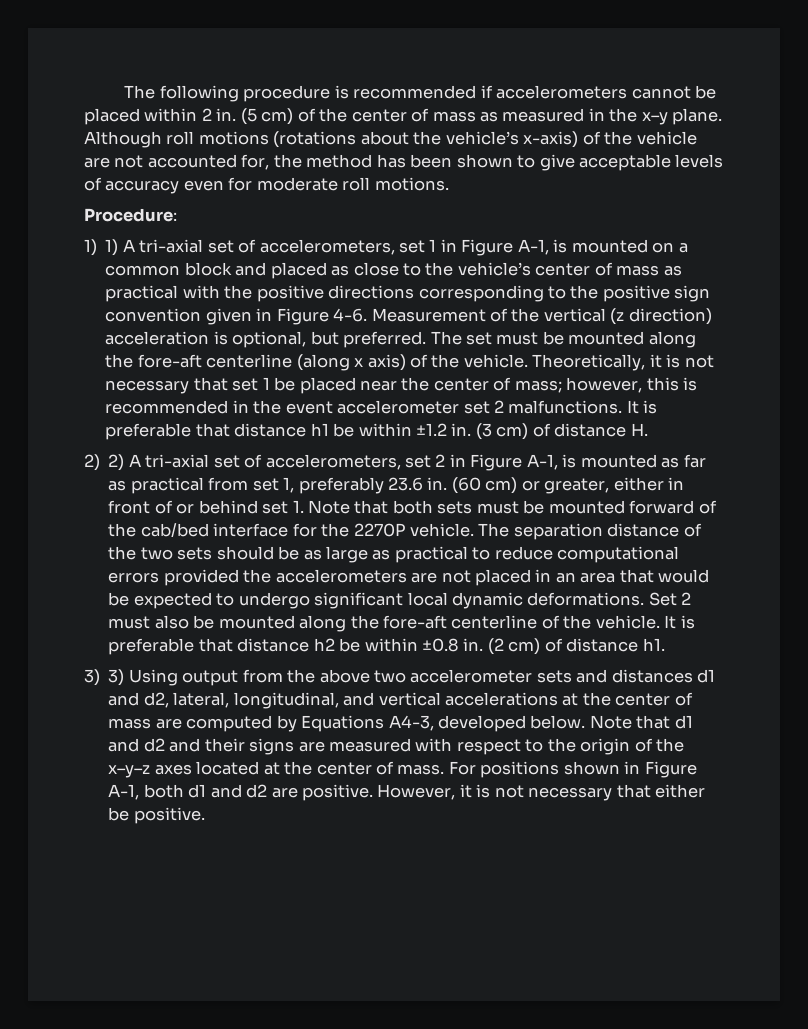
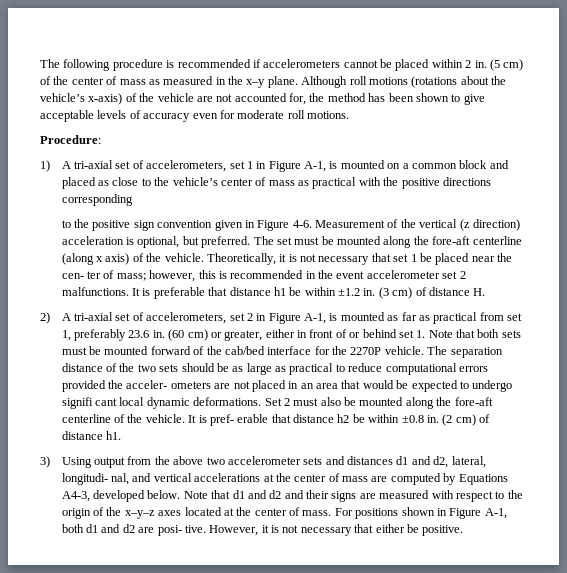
- 1) 1) A tri-axial set of accelerometers, set 1 in Figure A-1, is mounted on a common block and placed as close to the vehicle’s center of mass as practical with the positive directions corresponding to the positive sign convention given in Figure 4-6.
+ 1) A tri-axial set of accelerometers, set 1 in Figure A-1, is mounted on a common block and placed as close to the vehicle’s center of mass as practical with the positive directions corresponding
+ to the positive sign convention given in Figure 4-6.
- Theoretically, it is not necessary that set 1 be placed near the center of mass; however, this is recommended in the event accelerometer set 2 malfunctions.
+ Theoretically, it is not necessary that set 1 be placed near the cen- ter of mass; however, this is recommended in the event accelerometer set 2 malfunctions.
- 2) 2) A tri-axial set of accelerometers, set 2 in Figure A-1, is mounted as far as practical from set 1, preferably 23.6 in.
+ 2) A tri-axial set of accelerometers, set 2 in Figure A-1, is mounted as far as practical from set 1, preferably 23.6 in.
- The separation distance of the two sets should be as large as practical to reduce computational errors provided the accelerometers are not placed in an area that would be expected to undergo significant local dynamic deformations.
+ The separation distance of the two sets should be as large as practical to reduce computational errors provided the acceler- ometers are not placed in an area that would be expected to undergo signifi cant local dynamic deformations.
- It is preferable that distance h2 be within ±0.8 in.
+ It is pref- erable that distance h2 be within ±0.8 in.
- 3) 3) Using output from the above two accelerometer sets and distances d1 and d2, lateral, longitudinal, and vertical accelerations at the center of mass are computed by Equations A4-3, developed below.
+ 3) Using output from the above two accelerometer sets and distances d1 and d2, lateral, longitudi- nal, and vertical accelerations at the center of mass are computed by Equations A4-3, developed below.
- For positions shown in Figure A-1, both d1 and d2 are positive.
+ For positions shown in Figure A-1, both d1 and d2 are posi- tive.

